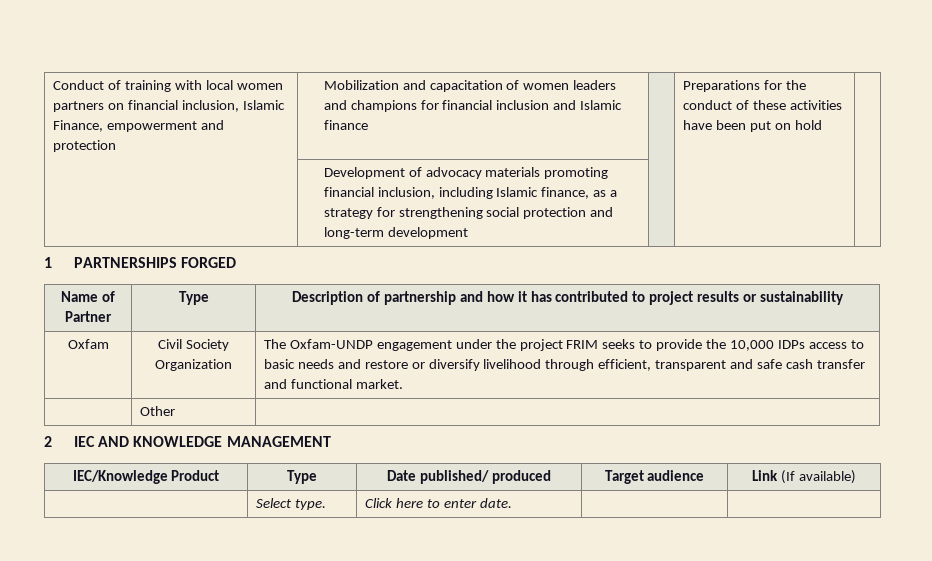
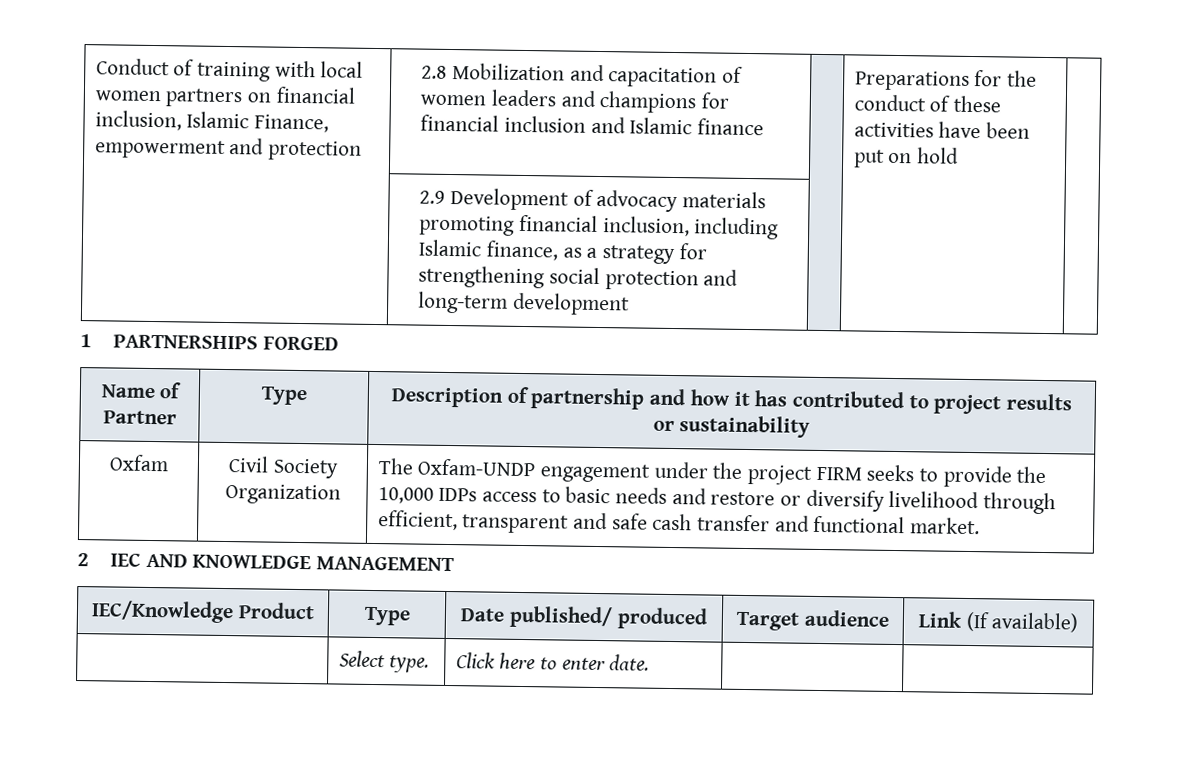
- Mobilization and capacitation of women leaders and champions for financial inclusion and Islamic finance
+ 2.8 Mobilization and capacitation of women leaders and champions for financial inclusion and Islamic finance
- | Development of advocacy materials promoting financial inclusion, including Islamic finance, as a strategy for strengthening social protection and long-term development | | |
+ | 2.9 Development of advocacy materials promoting financial inclusion, including Islamic finance, as a strategy for strengthening social protection and long-term development | | |
- Oxfam | Civil Society Organization | The Oxfam-UNDP engagement under the project FRIM seeks to provide the 10,000 IDPs access to basic needs and restore or diversify livelihood through efficient, transparent and safe cash transfer and functional market.
+ Oxfam | Civil Society Organization | The Oxfam-UNDP engagement under the project FIRM seeks to provide the 10,000 IDPs access to basic needs and restore or diversify livelihood through efficient, transparent and safe cash transfer and functional market.
- | Other |

